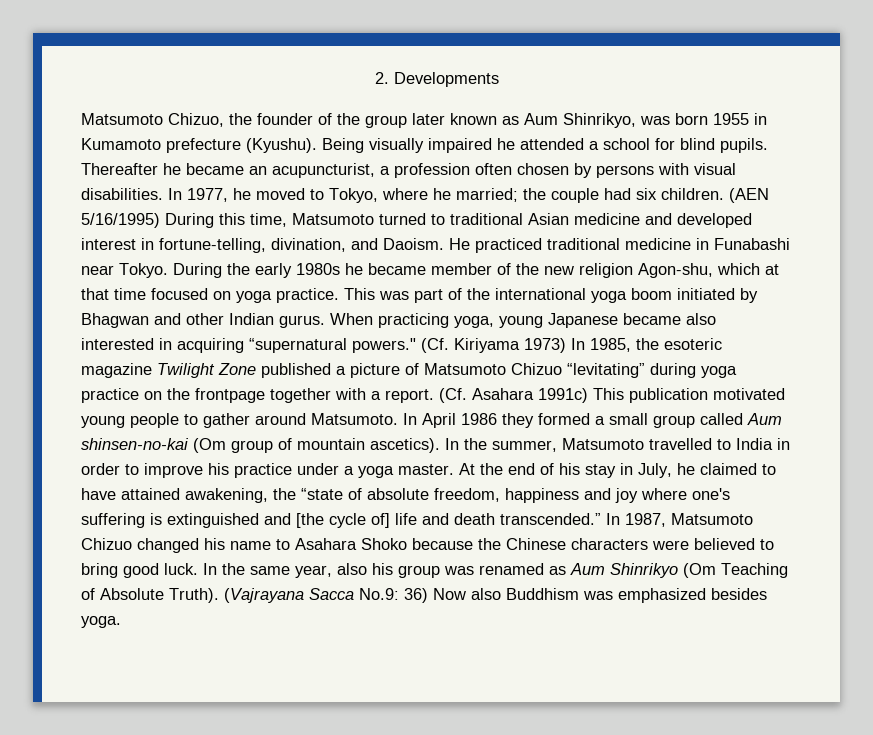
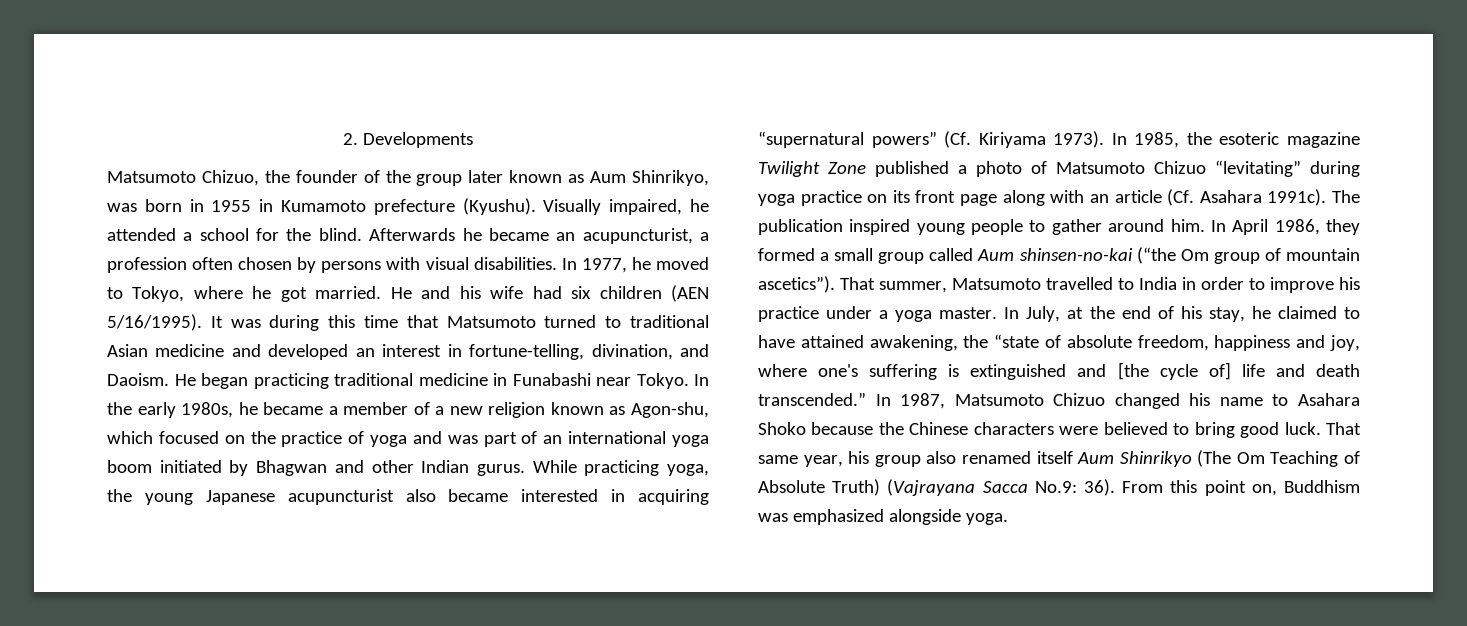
- Matsumoto Chizuo, the founder of the group later known as Aum Shinrikyo, was born 1955 in Kumamoto prefecture (Kyushu).
+ Matsumoto Chizuo, the founder of the group later known as Aum Shinrikyo, was born in 1955 in Kumamoto prefecture (Kyushu).
- Being visually impaired he attended a school for blind pupils. Thereafter he became an acupuncturist, a profession often chosen by persons with visual disabilities.
+ Visually impaired, he attended a school for the blind. Afterwards he became an acupuncturist, a profession often chosen by persons with visual disabilities.
- In 1977, he moved to Tokyo, where he married; the couple had six children. (AEN 5/16/1995) During this time, Matsumoto turned to traditional Asian medicine and developed interest in fortune-telling, divination, and Daoism.
+ In 1977, he moved to Tokyo, where he got married. He and his wife had six children (AEN 5/16/1995). It was during this time that Matsumoto turned to traditional Asian medicine and developed an interest in fortune-telling, divination, and Daoism.
- He practiced traditional medicine in Funabashi near Tokyo.
+ He began practicing traditional medicine in Funabashi near Tokyo.
- During the early 1980s he became member of the new religion Agon-shu, which at that time focused on yoga practice. This was part of the international yoga boom initiated by Bhagwan and other Indian gurus.
+ In the early 1980s, he became a member of a new religion known as Agon-shu, which focused on the practice of yoga and was part of an international yoga boom initiated by Bhagwan and other Indian gurus.
- When practicing yoga, young Japanese became also interested in acquiring “supernatural powers." (Cf. Kiriyama 1973) In 1985, the esoteric magazine Twilight Zone published a picture of Matsumoto Chizuo “levitating” during yoga practice on the frontpage together with a report. (Cf. Asahara 1991c) This publication motivated young people to gather around Matsumoto.
+ While practicing yoga, the young Japanese acupuncturist also became interested in acquiring “supernatural powers” (Cf. Kiriyama 1973). In 1985, the esoteric magazine Twilight Zone published a photo of Matsumoto Chizuo “levitating” during yoga practice on its front page along with an article (Cf. Asahara 1991c). The publication inspired young people to gather around him.
- In April 1986 they formed a small group called Aum shinsen-no-kai (Om group of mountain ascetics). In the summer, Matsumoto travelled to India in order to improve his practice under a yoga master.
+ In April 1986, they formed a small group called Aum shinsen-no-kai (“the Om group of mountain ascetics”). That summer, Matsumoto travelled to India in order to improve his practice under a yoga master.
- At the end of his stay in July, he claimed to have attained awakening, the “state of absolute freedom, happiness and joy where one's suffering is extinguished and [the cycle of] life and death transcended.”
+ In July, at the end of his stay, he claimed to have attained awakening, the “state of absolute freedom, happiness and joy, where one's suffering is extinguished and [the cycle of] life and death transcended.”
- In the same year, also his group was renamed as Aum Shinrikyo (Om Teaching of Absolute Truth). (Vajrayana Sacca No.9: 36) Now also Buddhism was emphasized besides yoga.
+ That same year, his group also renamed itself Aum Shinrikyo (The Om Teaching of Absolute Truth) (Vajrayana Sacca No.9: 36). From this point on, Buddhism was emphasized alongside yoga.

